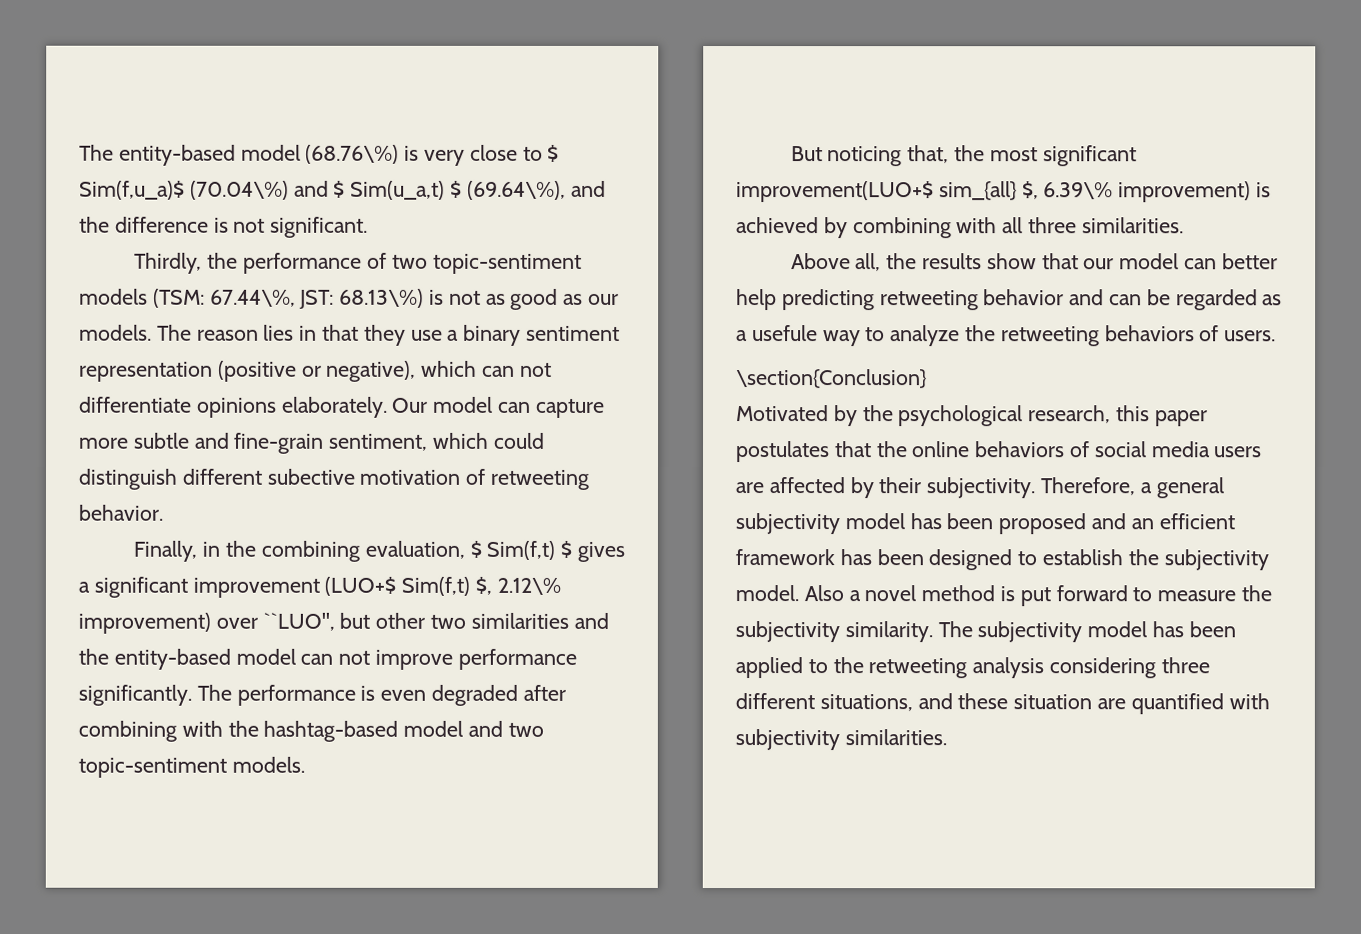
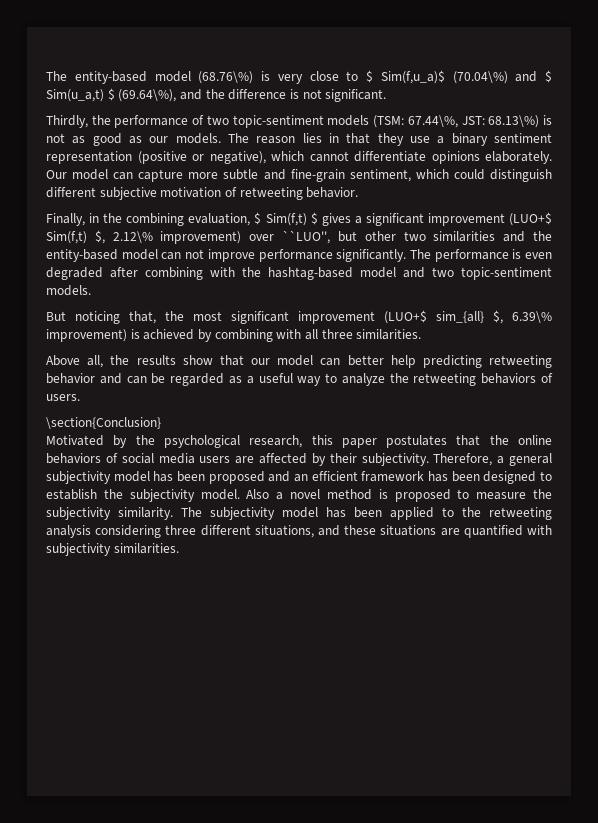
- The reason lies in that they use a binary sentiment representation (positive or negative), which can not differentiate opinions elaborately.
+ The reason lies in that they use a binary sentiment representation (positive or negative), which cannot differentiate opinions elaborately.
- Our model can capture more subtle and fine-grain sentiment, which could distinguish different subective motivation of retweeting behavior.
+ Our model can capture more subtle and fine-grain sentiment, which could distinguish different subjective motivation of retweeting behavior.
- But noticing that, the most significant improvement(LUO+$ sim_{all} $, 6.39\% improvement) is achieved by combining with all three similarities.
+ But noticing that, the most significant improvement (LUO+$ sim_{all} $, 6.39\% improvement) is achieved by combining with all three similarities.
- Above all, the results show that our model can better help predicting retweeting behavior and can be regarded as a usefule way to analyze the retweeting behaviors of users.
+ Above all, the results show that our model can better help predicting retweeting behavior and can be regarded as a useful way to analyze the retweeting behaviors of users.
- Also a novel method is put forward to measure the subjectivity similarity.
+ Also a novel method is proposed to measure the subjectivity similarity.
- The subjectivity model has been applied to the retweeting analysis considering three different situations, and these situation are quantified with subjectivity similarities.
+ The subjectivity model has been applied to the retweeting analysis considering three different situations, and these situations are quantified with subjectivity similarities.

